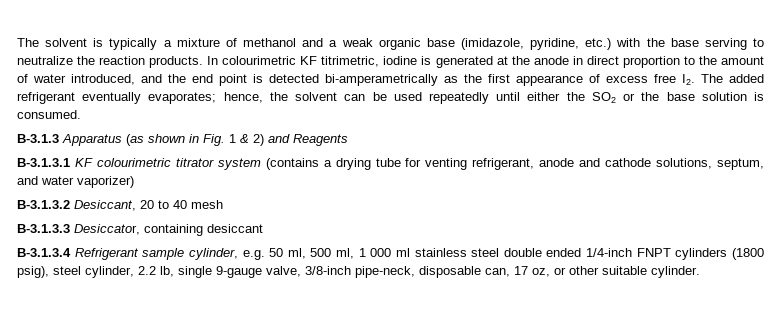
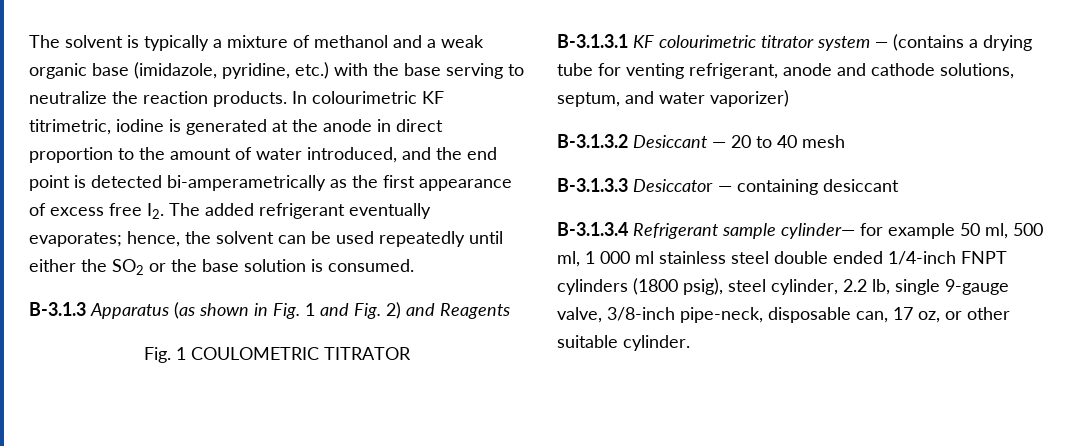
- B-3.1.3 Apparatus (as shown in Fig. 1 & 2) and Reagents
+ B-3.1.3 Apparatus (as shown in Fig. 1 and Fig. 2) and Reagents
+ Fig. 1 COULOMETRIC TITRATOR
- B-3.1.3.1 KF colourimetric titrator system (contains a drying tube for venting refrigerant, anode and cathode solutions, septum, and water vaporizer)
+ B-3.1.3.1 KF colourimetric titrator system — (contains a drying tube for venting refrigerant, anode and cathode solutions, septum, and water vaporizer)
- B-3.1.3.2 Desiccant, 20 to 40 mesh
+ B-3.1.3.2 Desiccant — 20 to 40 mesh
- B-3.1.3.3 Desiccator, containing desiccant
+ B-3.1.3.3 Desiccator — containing desiccant
- B-3.1.3.4 Refrigerant sample cylinder, e.g. 50 ml, 500 ml, 1 000 ml stainless steel double ended 1/4-inch FNPT cylinders (1800 psig), steel cylinder, 2.2 lb, single 9-gauge valve, 3/8-inch pipe-neck, disposable can, 17 oz, or other suitable cylinder.
+ B-3.1.3.4 Refrigerant sample cylinder— for example 50 ml, 500 ml, 1 000 ml stainless steel double ended 1/4-inch FNPT cylinders (1800 psig), steel cylinder, 2.2 lb, single 9-gauge valve, 3/8-inch pipe-neck, disposable can, 17 oz, or other suitable cylinder.

